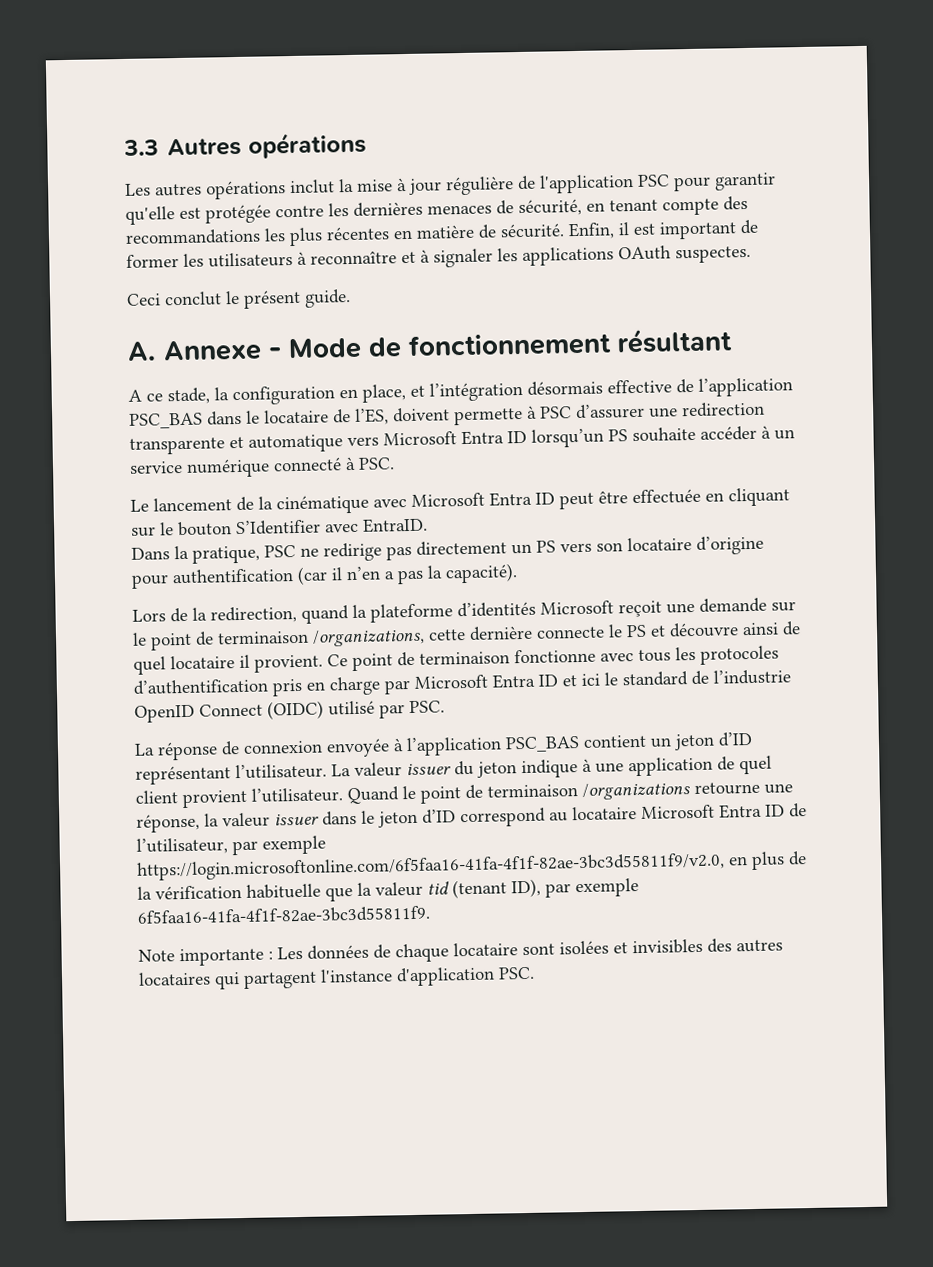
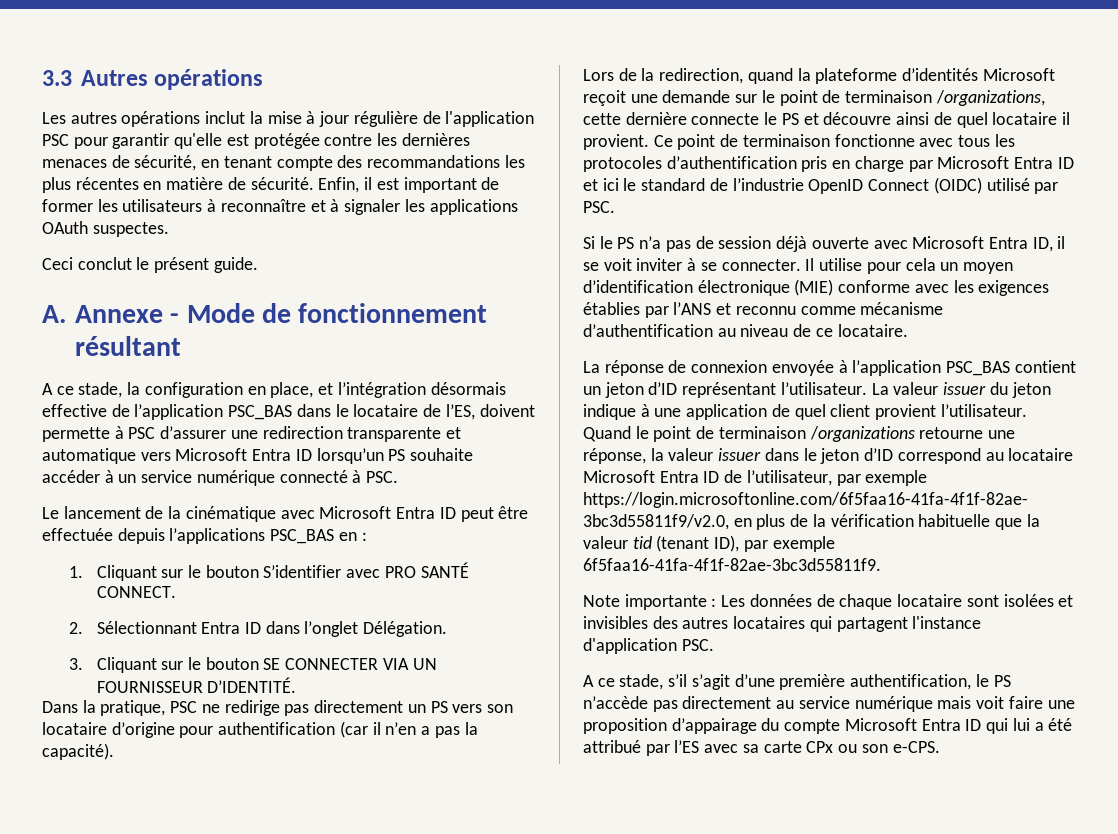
- Le lancement de la cinématique avec Microsoft Entra ID peut être effectuée en cliquant sur le bouton S’Identifier avec EntraID.
+ Le lancement de la cinématique avec Microsoft Entra ID peut être effectuée depuis l’applications PSC_BAS en :
+ 1. Cliquant sur le bouton S’identifier avec PRO SANTÉ CONNECT.
+ 2. Sélectionnant Entra ID dans l’onglet Délégation.
+ 3. Cliquant sur le bouton SE CONNECTER VIA UN FOURNISSEUR D’IDENTITÉ.
+ Si le PS n’a pas de session déjà ouverte avec Microsoft Entra ID, il se voit inviter à se connecter. Il utilise pour cela un moyen d’identification électronique (MIE) conforme avec les exigences établies par l’ANS et reconnu comme mécanisme d’authentification au niveau de ce locataire.
+ A ce stade, s’il s’agit d’une première authentification, le PS n’accède pas directement au service numérique mais voit faire une proposition d’appairage du compte Microsoft Entra ID qui lui a été attribué par l’ES avec sa carte CPx ou son e-CPS.

